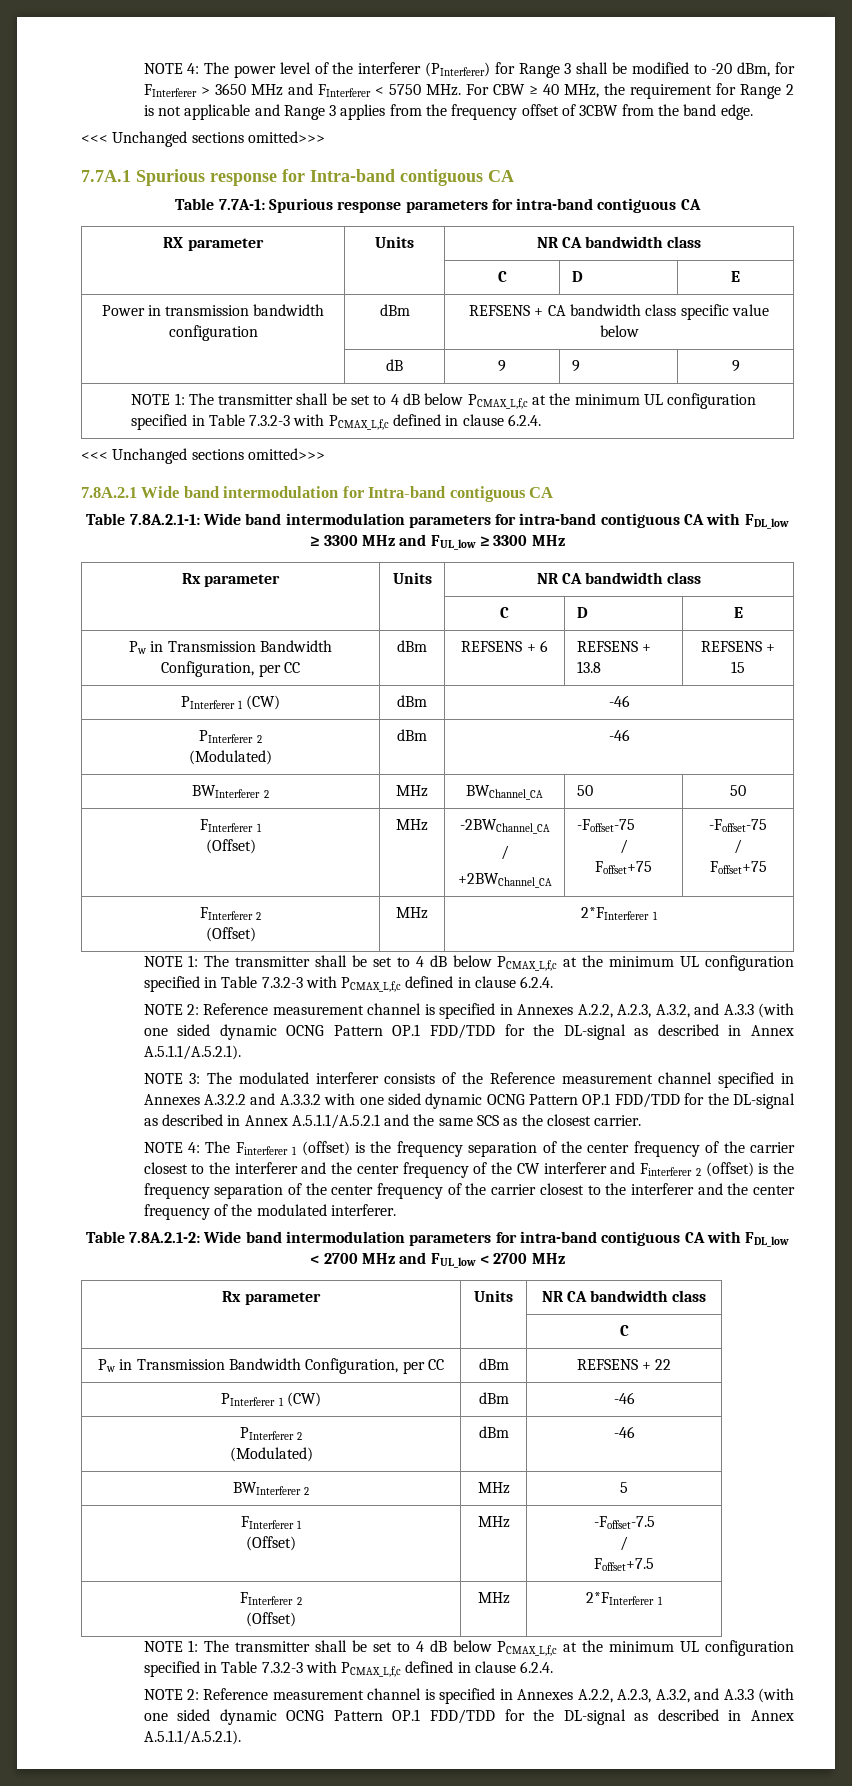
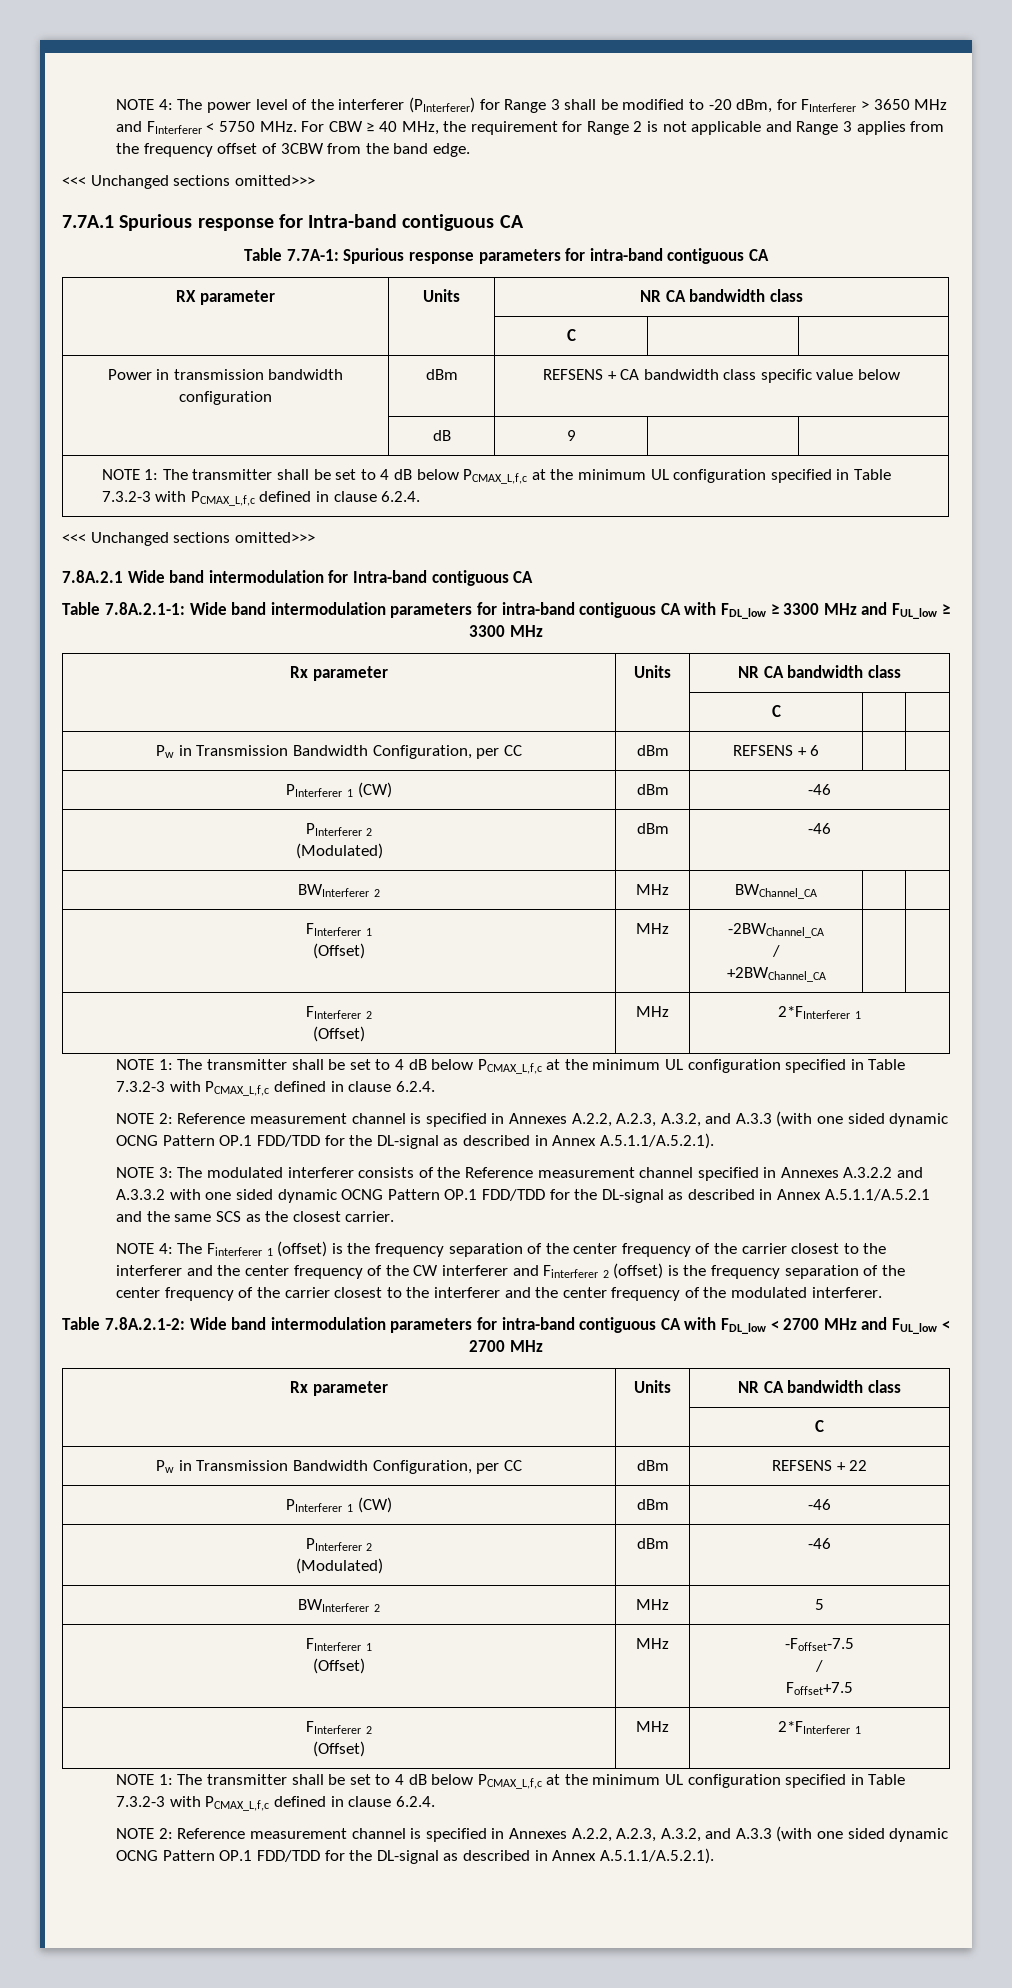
  RX parameter | Units | NR CA bandwidth class
- | | C | D | E
+ | | C | |
- | dB | 9 | 9 | 9
+ | dB | 9 | |
  Table 7.8A.2.1-1: Wide band intermodulation parameters for intra-band contiguous CA with FDL_low ≥ 3300 MHz and FUL_low ≥ 3300 MHz
  Rx parameter | Units | NR CA bandwidth class
- | | C | D | E
+ | | C | |
- Pw in Transmission Bandwidth Configuration, per CC | dBm | REFSENS + 6 | REFSENS + 13.8 | REFSENS + 15
+ Pw in Transmission Bandwidth Configuration, per CC | dBm | REFSENS + 6 | |
- BWInterferer 2 | MHz | BWChannel_CA | 50 | 50
+ BWInterferer 2 | MHz | BWChannel_CA | |
  FInterferer 1
  (Offset) | MHz | -2BWChannel_CA
  /
- +2BWChannel_CA | -Foffset-75
- /
- Foffset+75 | -Foffset-75
- /
- Foffset+75
+ +2BWChannel_CA | |

